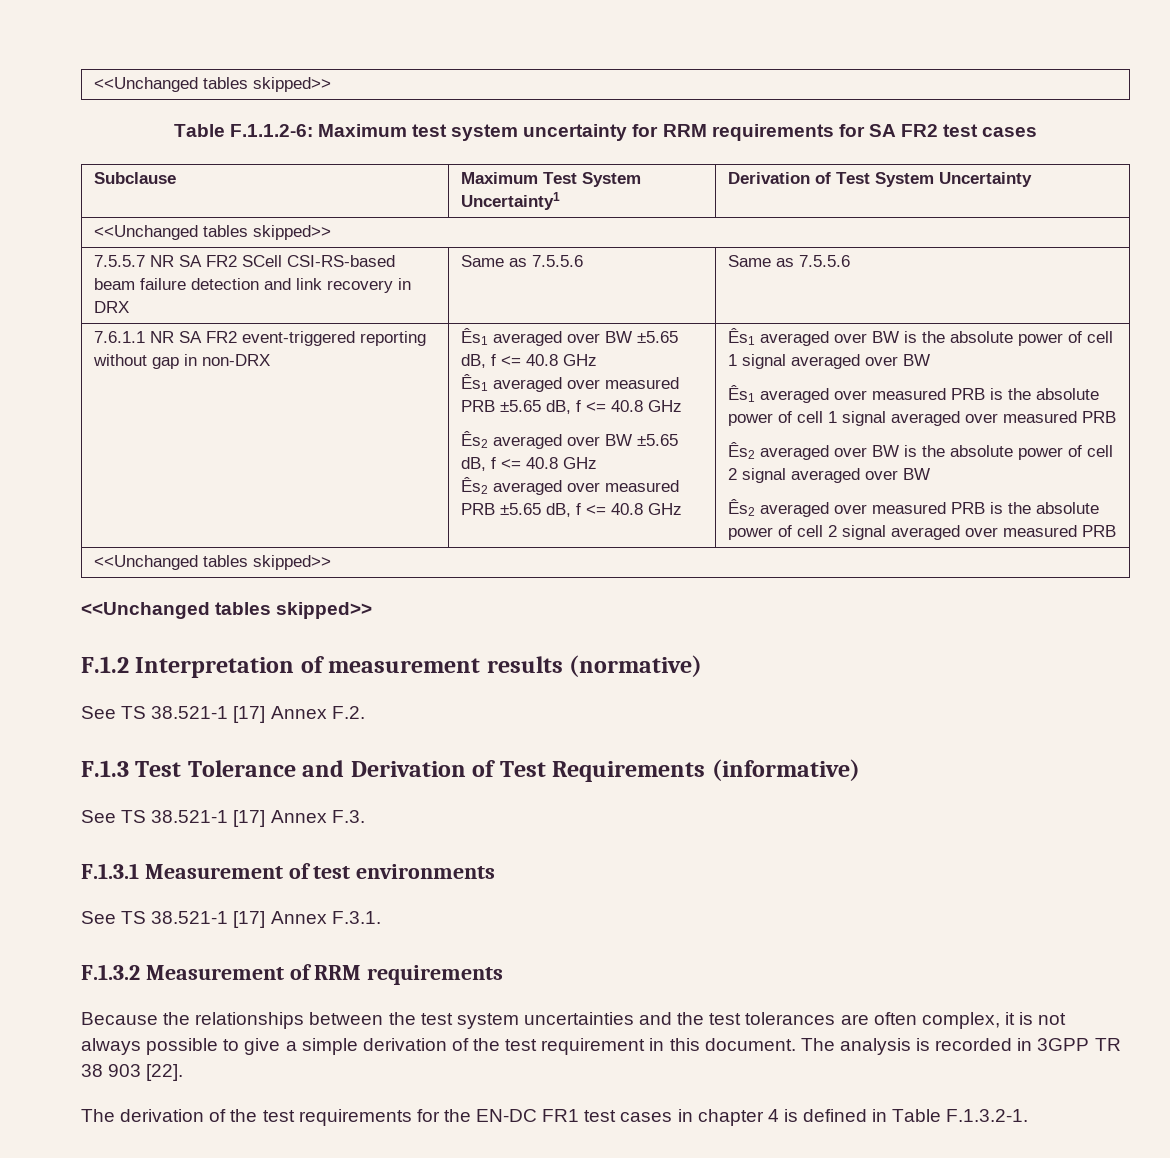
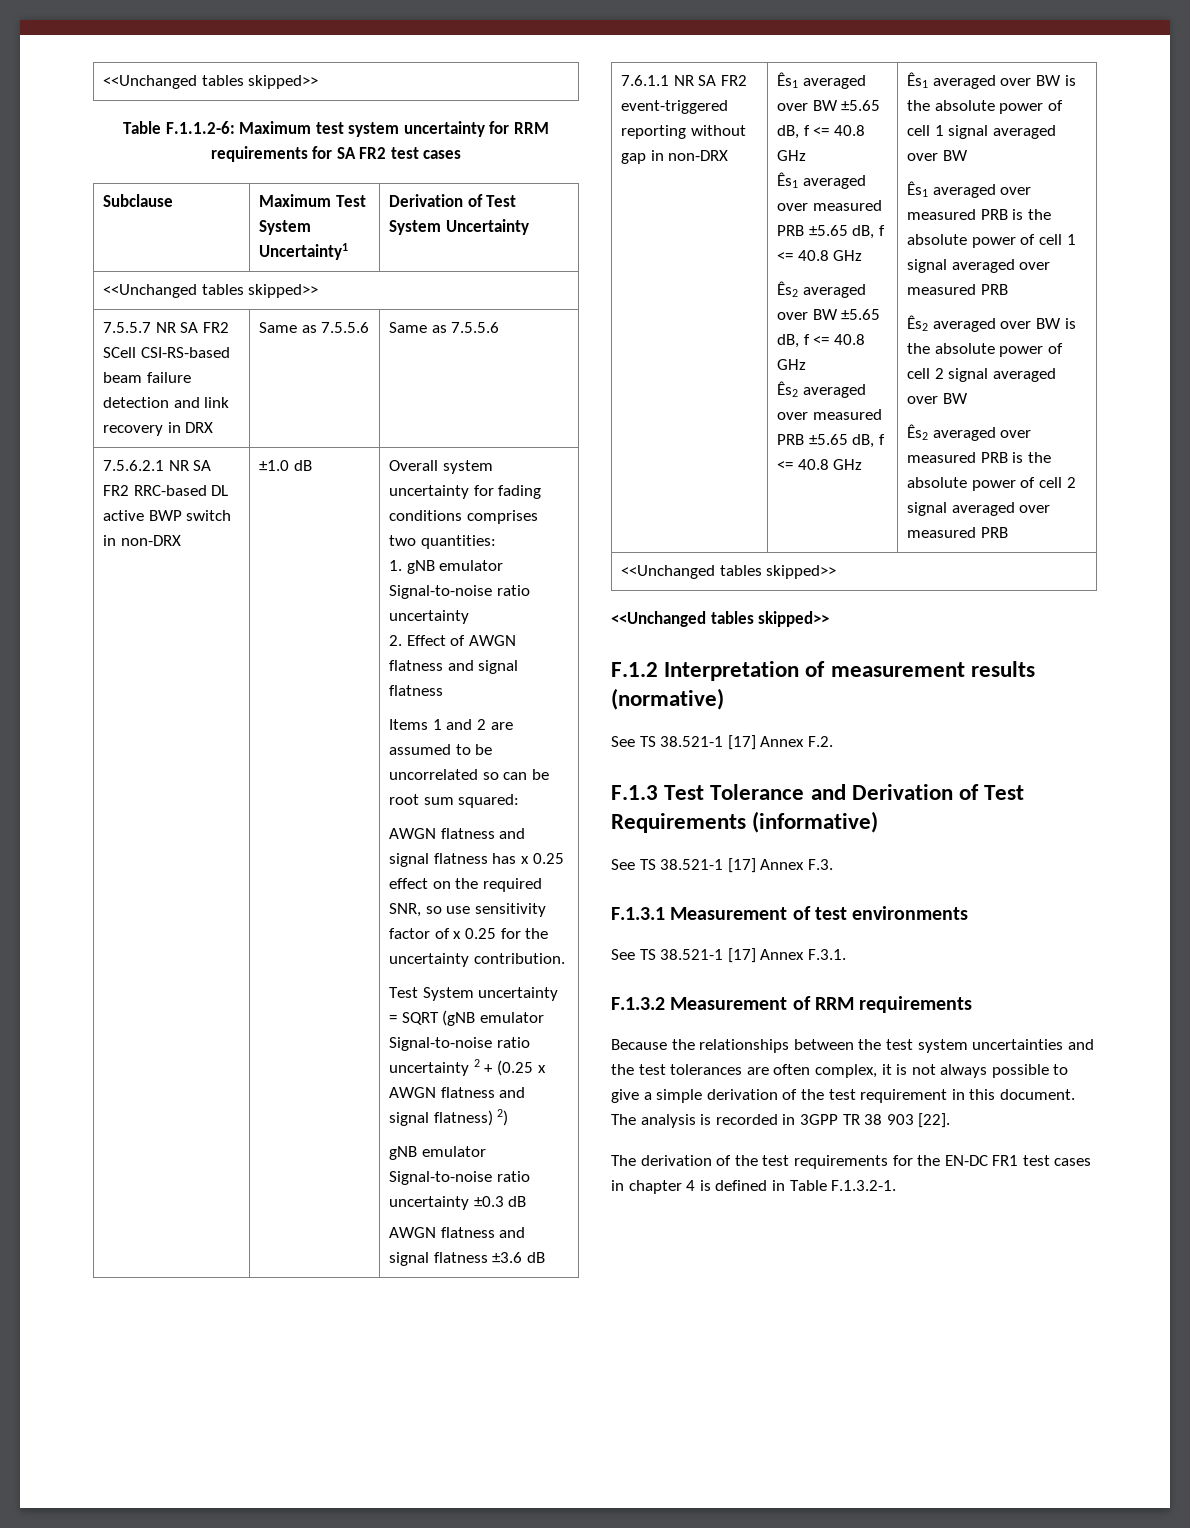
+ 7.5.6.2.1 NR SA FR2 RRC-based DL active BWP switch in non-DRX | ±1.0 dB | Overall system uncertainty for fading conditions comprises two quantities:
+ 1. gNB emulator Signal-to-noise ratio uncertainty
+ 2. Effect of AWGN flatness and signal flatness
+ Items 1 and 2 are assumed to be uncorrelated so can be root sum squared:
+ AWGN flatness and signal flatness has x 0.25 effect on the required SNR, so use sensitivity factor of x 0.25 for the uncertainty contribution.
+ Test System uncertainty = SQRT (gNB emulator Signal-to-noise ratio uncertainty 2 + (0.25 x AWGN flatness and signal flatness) 2)
+ gNB emulator Signal-to-noise ratio uncertainty ±0.3 dB
+ AWGN flatness and signal flatness ±3.6 dB

